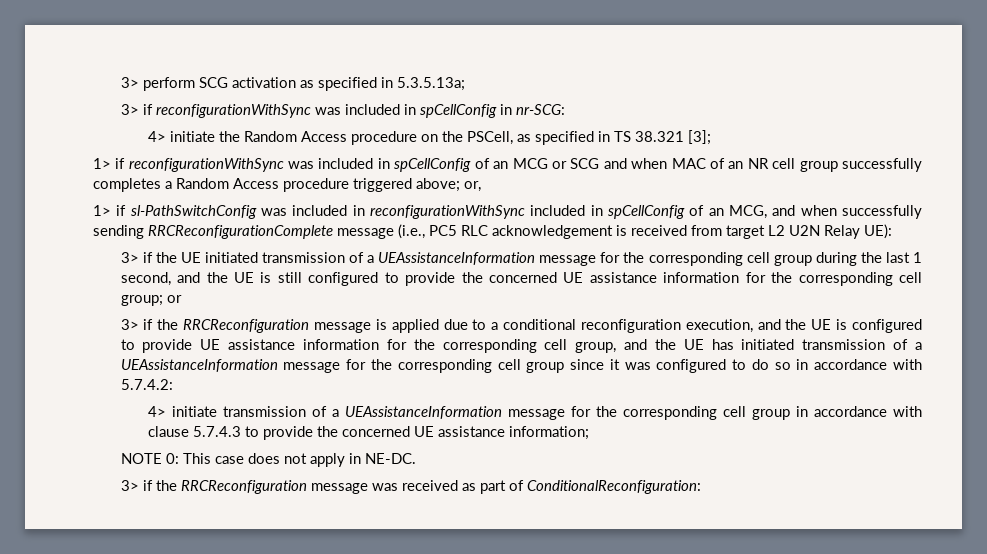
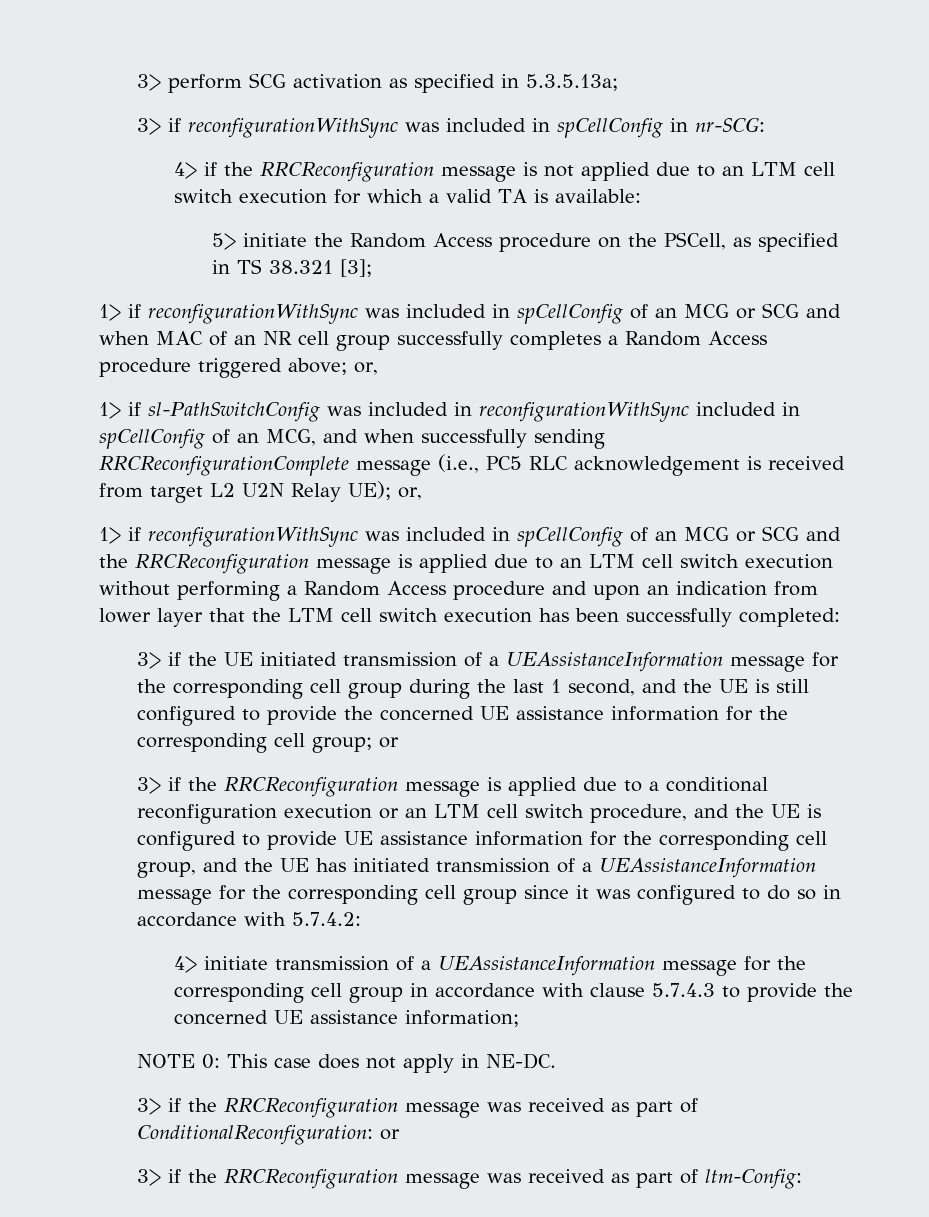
- 4> initiate the Random Access procedure on the PSCell, as specified in TS 38.321 [3];
+ 4> if the RRCReconfiguration message is not applied due to an LTM cell switch execution for which a valid TA is available:
+ 5> initiate the Random Access procedure on the PSCell, as specified in TS 38.321 [3];
- 1> if sl-PathSwitchConfig was included in reconfigurationWithSync included in spCellConfig of an MCG, and when successfully sending RRCReconfigurationComplete message (i.e., PC5 RLC acknowledgement is received from target L2 U2N Relay UE):
+ 1> if sl-PathSwitchConfig was included in reconfigurationWithSync included in spCellConfig of an MCG, and when successfully sending RRCReconfigurationComplete message (i.e., PC5 RLC acknowledgement is received from target L2 U2N Relay UE); or,
+ 1> if reconfigurationWithSync was included in spCellConfig of an MCG or SCG and the RRCReconfiguration message is applied due to an LTM cell switch execution without performing a Random Access procedure and upon an indication from lower layer that the LTM cell switch execution has been successfully completed:
- 3> if the RRCReconfiguration message is applied due to a conditional reconfiguration execution, and the UE is configured to provide UE assistance information for the corresponding cell group, and the UE has initiated transmission of a UEAssistanceInformation message for the corresponding cell group since it was configured to do so in accordance with 5.7.4.2:
+ 3> if the RRCReconfiguration message is applied due to a conditional reconfiguration execution or an LTM cell switch procedure, and the UE is configured to provide UE assistance information for the corresponding cell group, and the UE has initiated transmission of a UEAssistanceInformation message for the corresponding cell group since it was configured to do so in accordance with 5.7.4.2:
- 3> if the RRCReconfiguration message was received as part of ConditionalReconfiguration:
+ 3> if the RRCReconfiguration message was received as part of ConditionalReconfiguration: or
+ 3> if the RRCReconfiguration message was received as part of ltm-Config:

